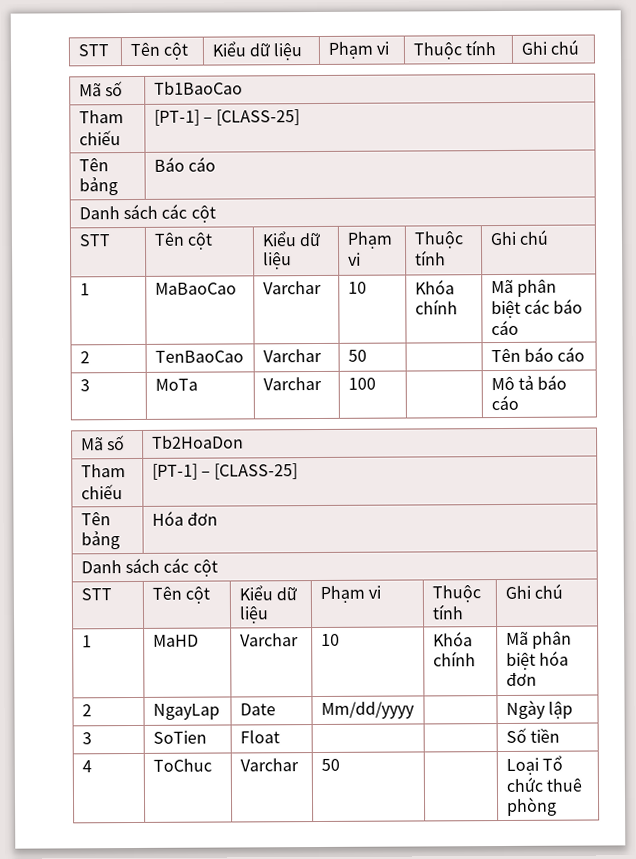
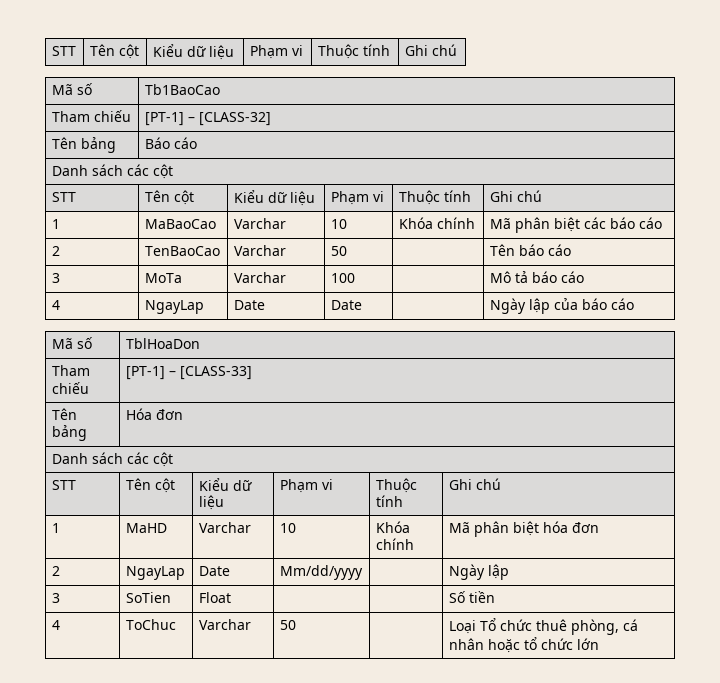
  Mã số | Tb1BaoCao
- Tham chiếu | [PT-1] – [CLASS-25]
+ Tham chiếu | [PT-1] – [CLASS-32]
- Mã số | Tb2HoaDon
- Tham chiếu | [PT-1] – [CLASS-25]
+ 4 | NgayLap | Date | Date | | Ngày lập của báo cáo
+ Mã số | TblHoaDon
+ Tham chiếu | [PT-1] – [CLASS-33]
- 4 | ToChuc | Varchar | 50 | | Loại Tổ chức thuê phòng
+ 4 | ToChuc | Varchar | 50 | | Loại Tổ chức thuê phòng, cá nhân hoặc tổ chức lớn

